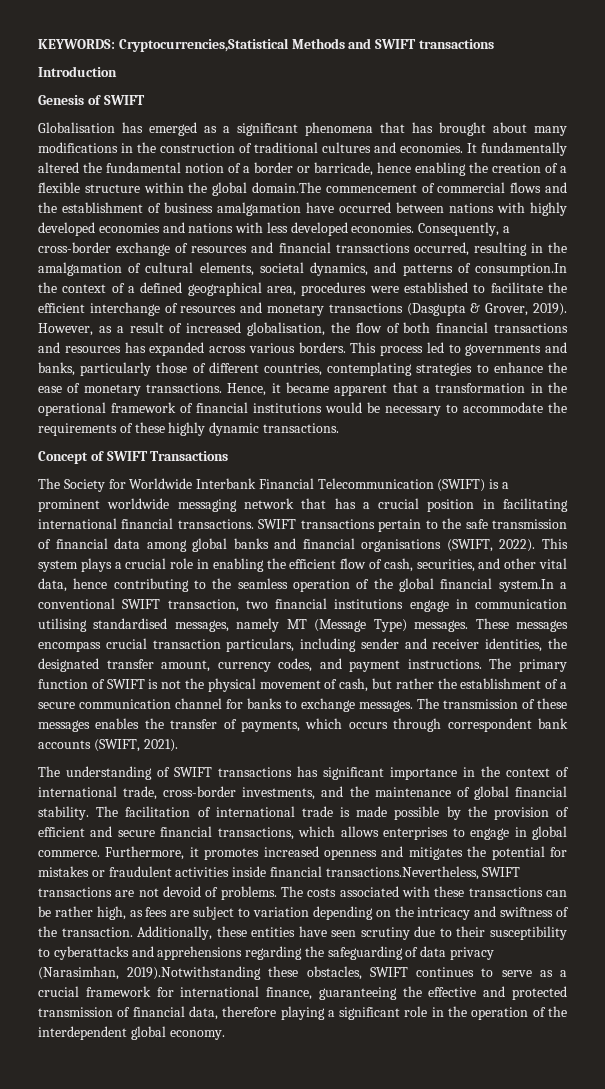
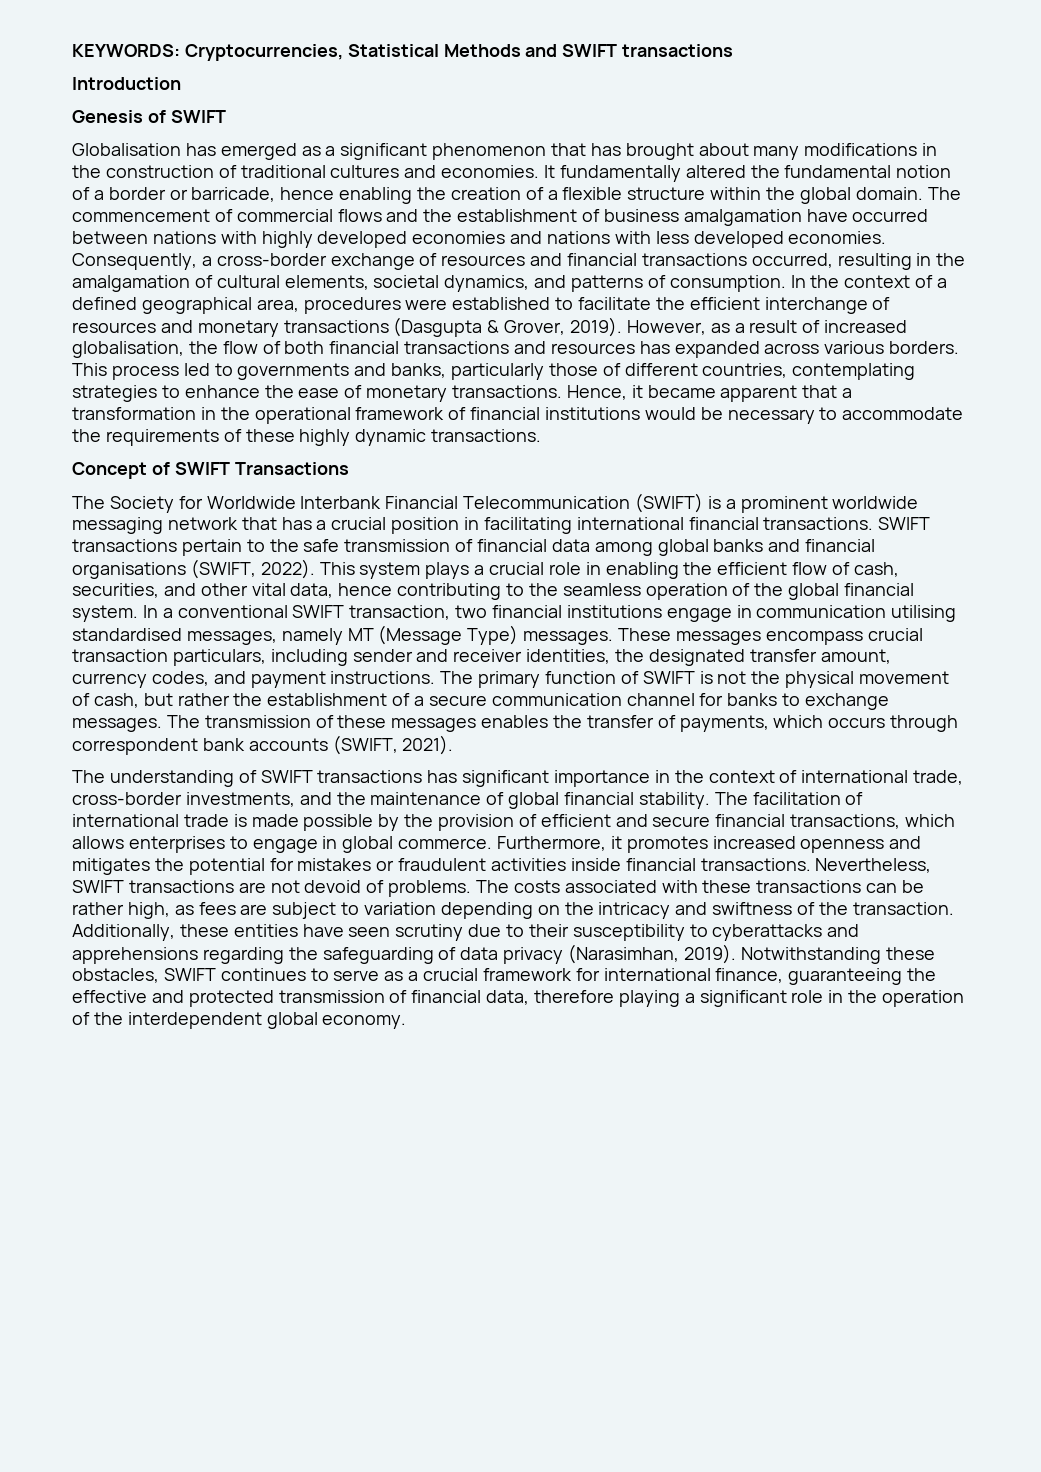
- KEYWORDS: Cryptocurrencies,Statistical Methods and SWIFT transactions
+ KEYWORDS: Cryptocurrencies, Statistical Methods and SWIFT transactions
- Globalisation has emerged as a significant phenomena that has brought about many modifications in the construction of traditional cultures and economies.
+ Globalisation has emerged as a significant phenomenon that has brought about many modifications in the construction of traditional cultures and economies.
- It fundamentally altered the fundamental notion of a border or barricade, hence enabling the creation of a flexible structure within the global domain.The commencement of commercial flows and the establishment of business amalgamation have occurred between nations with highly developed economies and nations with less developed economies.
+ It fundamentally altered the fundamental notion of a border or barricade, hence enabling the creation of a flexible structure within the global domain. The commencement of commercial flows and the establishment of business amalgamation have occurred between nations with highly developed economies and nations with less developed economies.
- Consequently, a cross-border exchange of resources and financial transactions occurred, resulting in the amalgamation of cultural elements, societal dynamics, and patterns of consumption.In the context of a defined geographical area, procedures were established to facilitate the efficient interchange of resources and monetary transactions (Dasgupta & Grover, 2019).
+ Consequently, a cross-border exchange of resources and financial transactions occurred, resulting in the amalgamation of cultural elements, societal dynamics, and patterns of consumption. In the context of a defined geographical area, procedures were established to facilitate the efficient interchange of resources and monetary transactions (Dasgupta & Grover, 2019).
- This system plays a crucial role in enabling the efficient flow of cash, securities, and other vital data, hence contributing to the seamless operation of the global financial system.In a conventional SWIFT transaction, two financial institutions engage in communication utilising standardised messages, namely MT (Message Type) messages.
+ This system plays a crucial role in enabling the efficient flow of cash, securities, and other vital data, hence contributing to the seamless operation of the global financial system. In a conventional SWIFT transaction, two financial institutions engage in communication utilising standardised messages, namely MT (Message Type) messages.
- Furthermore, it promotes increased openness and mitigates the potential for mistakes or fraudulent activities inside financial transactions.Nevertheless, SWIFT transactions are not devoid of problems.
+ Furthermore, it promotes increased openness and mitigates the potential for mistakes or fraudulent activities inside financial transactions. Nevertheless, SWIFT transactions are not devoid of problems.
- Additionally, these entities have seen scrutiny due to their susceptibility to cyberattacks and apprehensions regarding the safeguarding of data privacy (Narasimhan, 2019).Notwithstanding these obstacles, SWIFT continues to serve as a crucial framework for international finance, guaranteeing the effective and protected transmission of financial data, therefore playing a significant role in the operation of the interdependent global economy.
+ Additionally, these entities have seen scrutiny due to their susceptibility to cyberattacks and apprehensions regarding the safeguarding of data privacy (Narasimhan, 2019). Notwithstanding these obstacles, SWIFT continues to serve as a crucial framework for international finance, guaranteeing the effective and protected transmission of financial data, therefore playing a significant role in the operation of the interdependent global economy.

